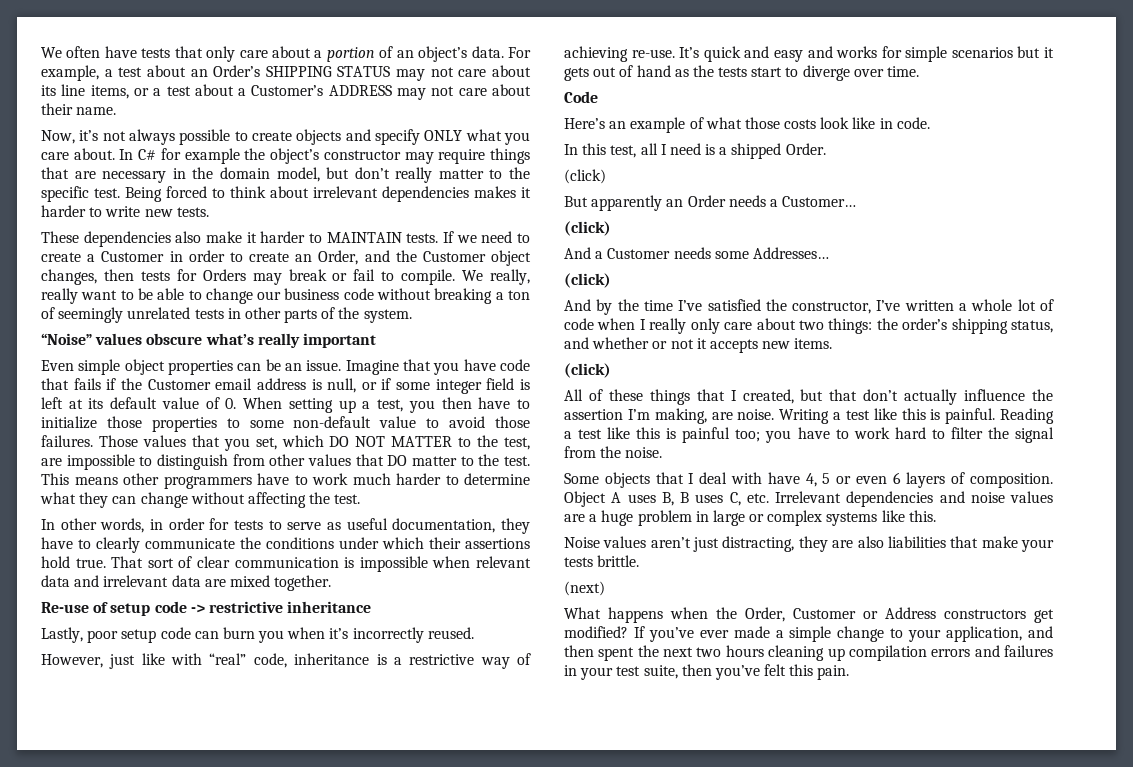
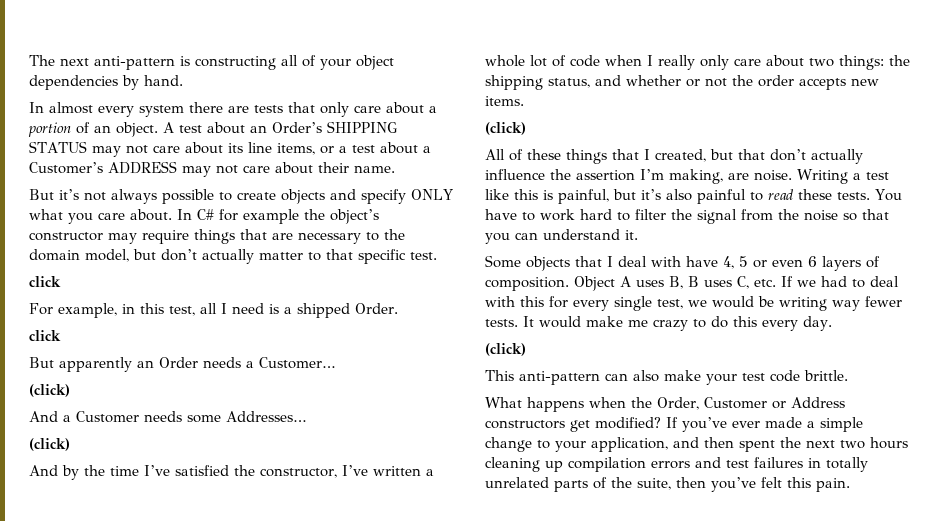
- We often have tests that only care about a portion of an object’s data. For example, a test about an Order’s SHIPPING STATUS may not care about its line items, or a test about a Customer’s ADDRESS may not care about their name.
+ The next anti-pattern is constructing all of your object dependencies by hand.
+ In almost every system there are tests that only care about a portion of an object. A test about an Order’s SHIPPING STATUS may not care about its line items, or a test about a Customer’s ADDRESS may not care about their name.
- Now, it’s not always possible to create objects and specify ONLY what you care about.
+ But it’s not always possible to create objects and specify ONLY what you care about.
- In C# for example the object’s constructor may require things that are necessary in the domain model, but don’t really matter to the specific test. Being forced to think about irrelevant dependencies makes it harder to write new tests.
- These dependencies also make it harder to MAINTAIN tests. If we need to create a Customer in order to create an Order, and the Customer object changes, then tests for Orders may break or fail to compile. We really, really want to be able to change our business code without breaking a ton of seemingly unrelated tests in other parts of the system.
- “Noise” values obscure what’s really important
- Even simple object properties can be an issue. Imagine that you have code that fails if the Customer email address is null, or if some integer field is left at its default value of 0. When setting up a test, you then have to initialize those properties to some non-default value to avoid those failures. Those values that you set, which DO NOT MATTER to the test, are impossible to distinguish from other values that DO matter to the test. This means other programmers have to work much harder to determine what they can change without affecting the test.
- In other words, in order for tests to serve as useful documentation, they have to clearly communicate the conditions under which their assertions hold true. That sort of clear communication is impossible when relevant data and irrelevant data are mixed together.
- Re-use of setup code -> restrictive inheritance
- Lastly, poor setup code can burn you when it’s incorrectly reused.
- However, just like with “real” code, inheritance is a restrictive way of achieving re-use. It’s quick and easy and works for simple scenarios but it gets out of hand as the tests start to diverge over time.
- Code
- Here’s an example of what those costs look like in code.
- In this test, all I need is a shipped Order.
- (click)
+ In C# for example the object’s constructor may require things that are necessary to the domain model, but don’t actually matter to that specific test.
+ click
+ For example, in this test, all I need is a shipped Order.
+ click
- And by the time I’ve satisfied the constructor, I’ve written a whole lot of code when I really only care about two things: the order’s shipping status, and whether or not it accepts new items.
+ And by the time I’ve satisfied the constructor, I’ve written a whole lot of code when I really only care about two things: the shipping status, and whether or not the order accepts new items.
- Writing a test like this is painful. Reading a test like this is painful too; you have to work hard to filter the signal from the noise.
+ Writing a test like this is painful, but it’s also painful to read these tests. You have to work hard to filter the signal from the noise so that you can understand it.
- Object A uses B, B uses C, etc. Irrelevant dependencies and noise values are a huge problem in large or complex systems like this.
- Noise values aren’t just distracting, they are also liabilities that make your tests brittle.
+ Object A uses B, B uses C, etc. If we had to deal with this for every single test, we would be writing way fewer tests. It would make me crazy to do this every day.
+ (click)
+ This anti-pattern can also make your test code brittle.
- (next)
- If you’ve ever made a simple change to your application, and then spent the next two hours cleaning up compilation errors and failures in your test suite, then you’ve felt this pain.
+ If you’ve ever made a simple change to your application, and then spent the next two hours cleaning up compilation errors and test failures in totally unrelated parts of the suite, then you’ve felt this pain.

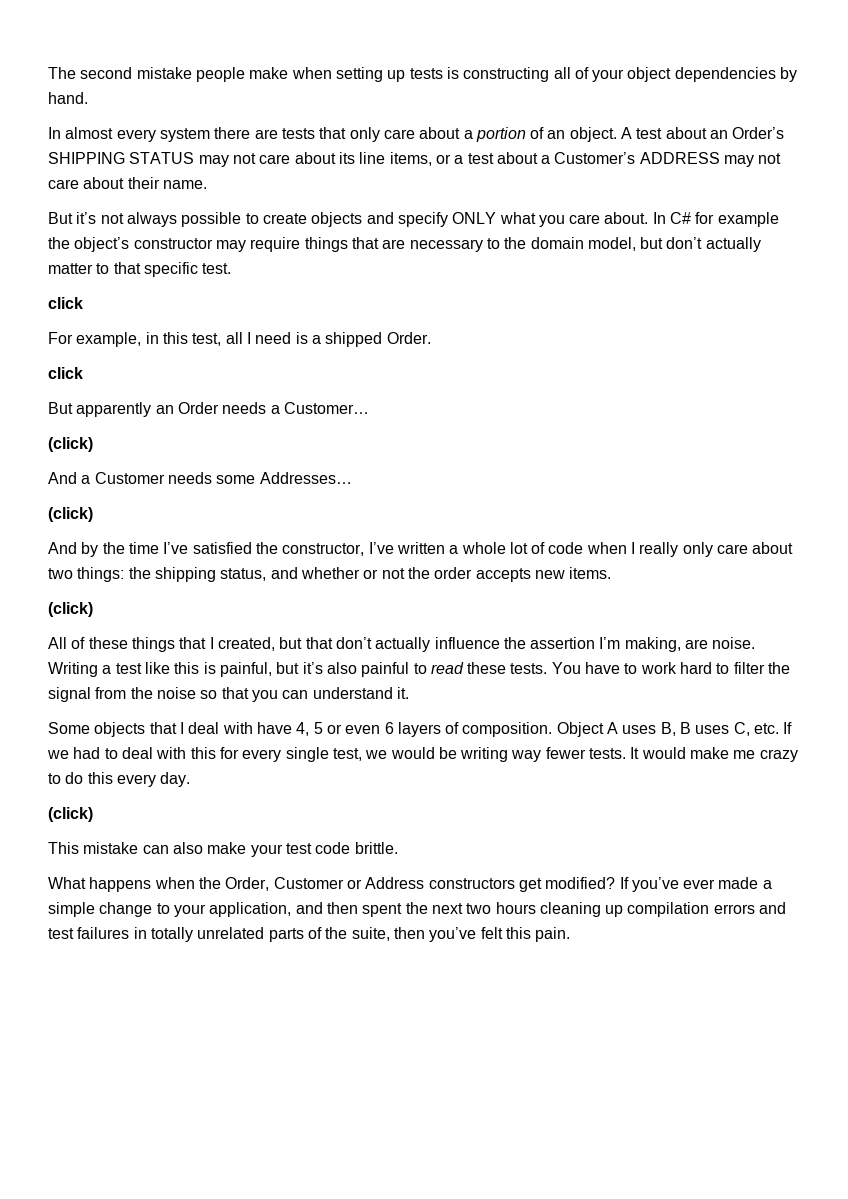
- The next anti-pattern is constructing all of your object dependencies by hand.
+ The second mistake people make when setting up tests is constructing all of your object dependencies by hand.
- This anti-pattern can also make your test code brittle.
+ This mistake can also make your test code brittle.

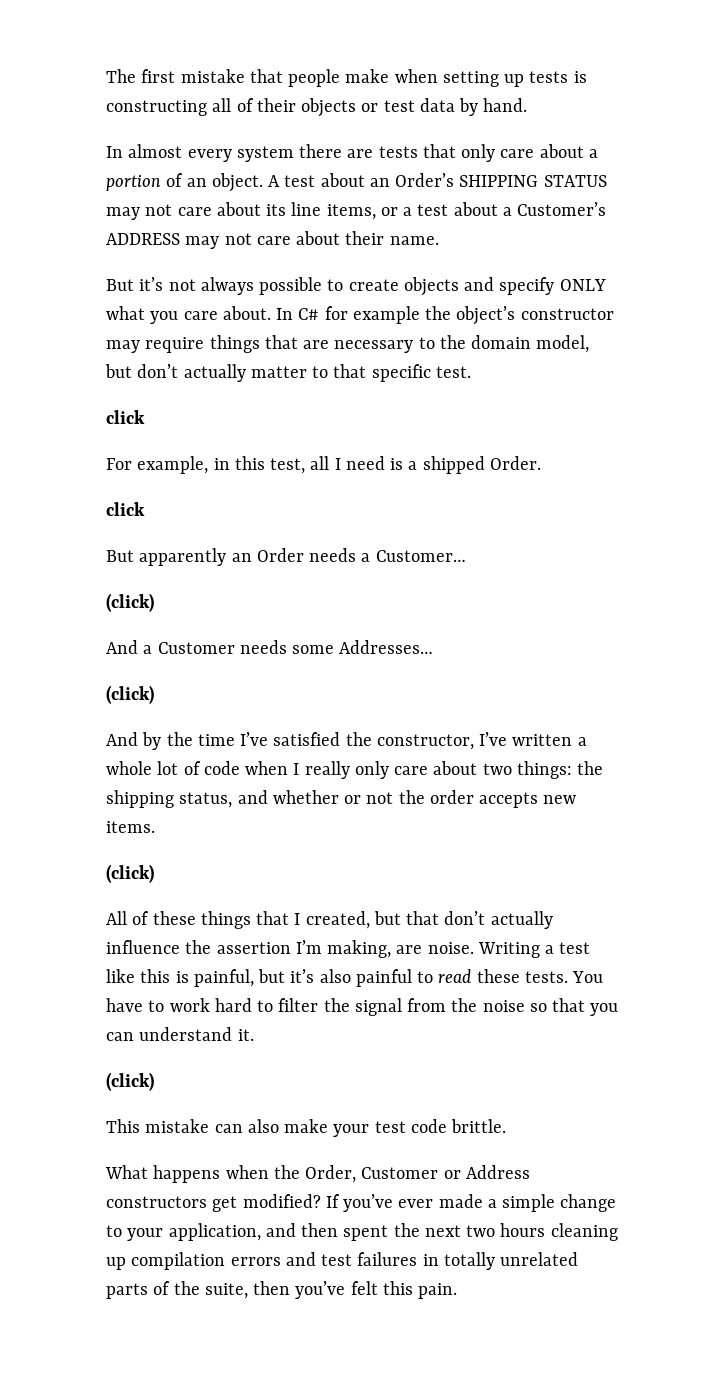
- The second mistake people make when setting up tests is constructing all of your object dependencies by hand.
+ The first mistake that people make when setting up tests is constructing all of their objects or test data by hand.
- Some objects that I deal with have 4, 5 or even 6 layers of composition. Object A uses B, B uses C, etc. If we had to deal with this for every single test, we would be writing way fewer tests. It would make me crazy to do this every day.

